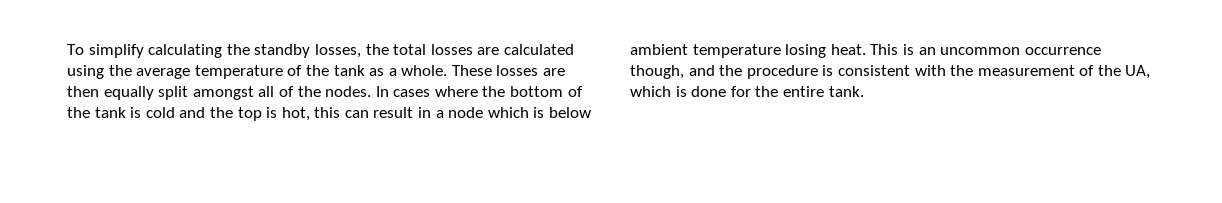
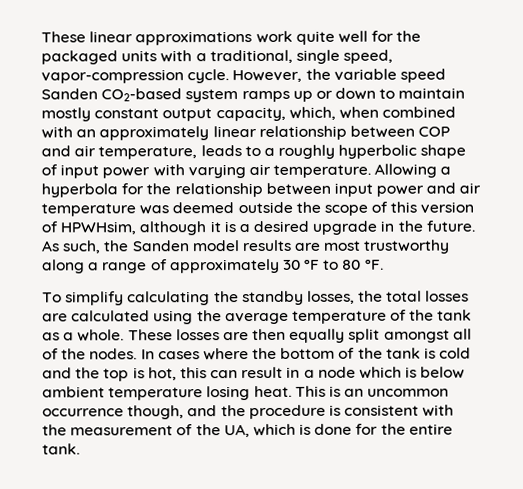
+ These linear approximations work quite well for the packaged units with a traditional, single speed, vapor-compression cycle. However, the variable speed Sanden CO2-based system ramps up or down to maintain mostly constant output capacity, which, when combined with an approximately linear relationship between COP and air temperature, leads to a roughly hyperbolic shape of input power with varying air temperature. Allowing a hyperbola for the relationship between input power and air temperature was deemed outside the scope of this version of HPWHsim, although it is a desired upgrade in the future. As such, the Sanden model results are most trustworthy along a range of approximately 30 °F to 80 °F.

